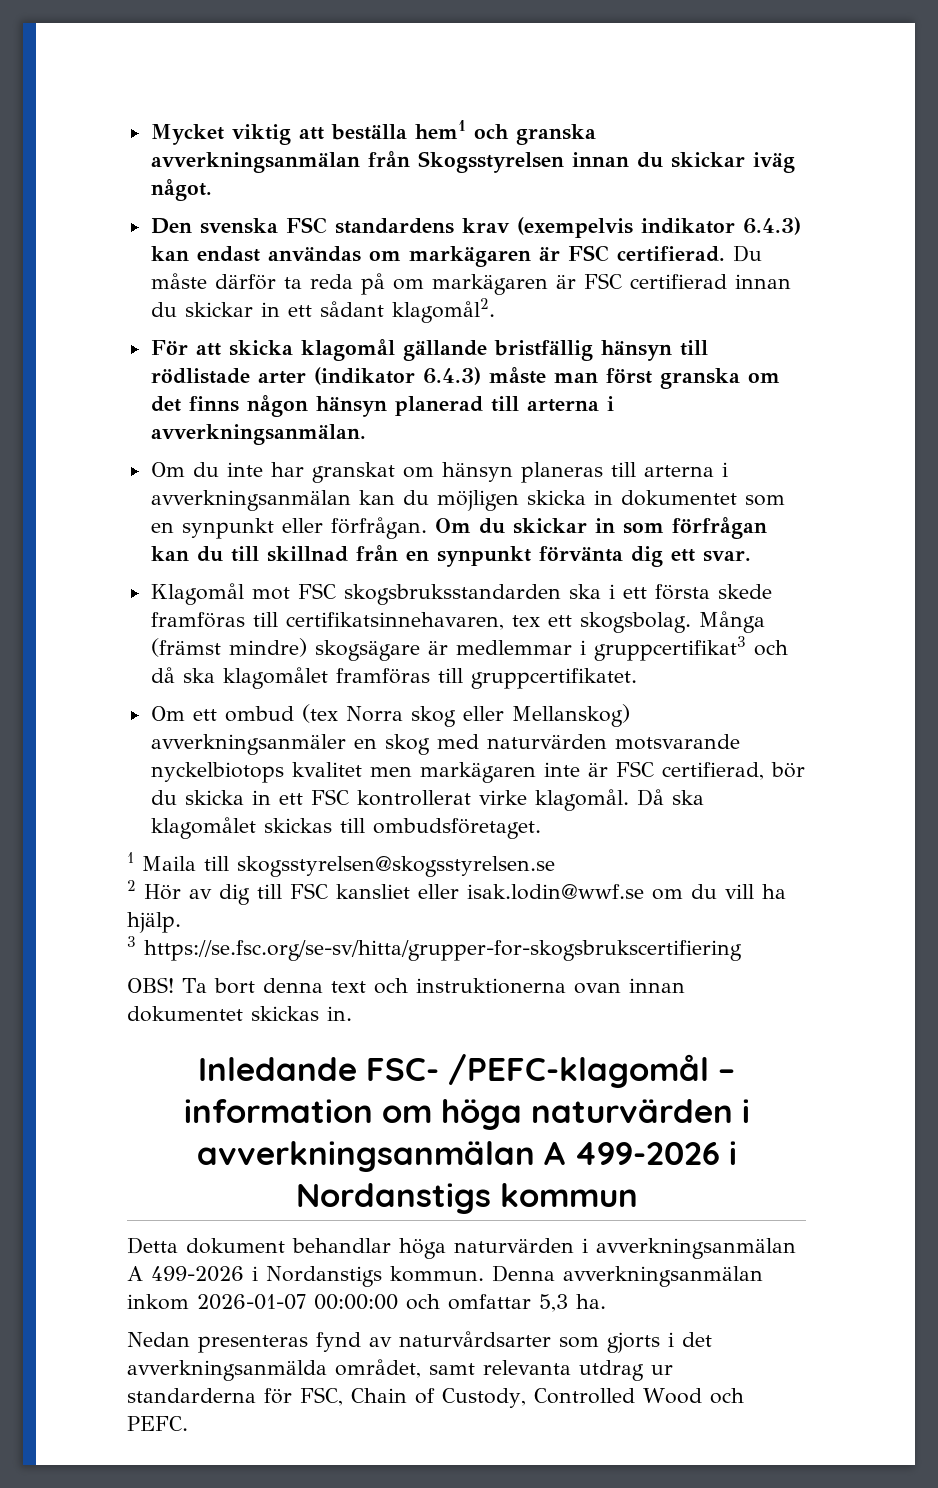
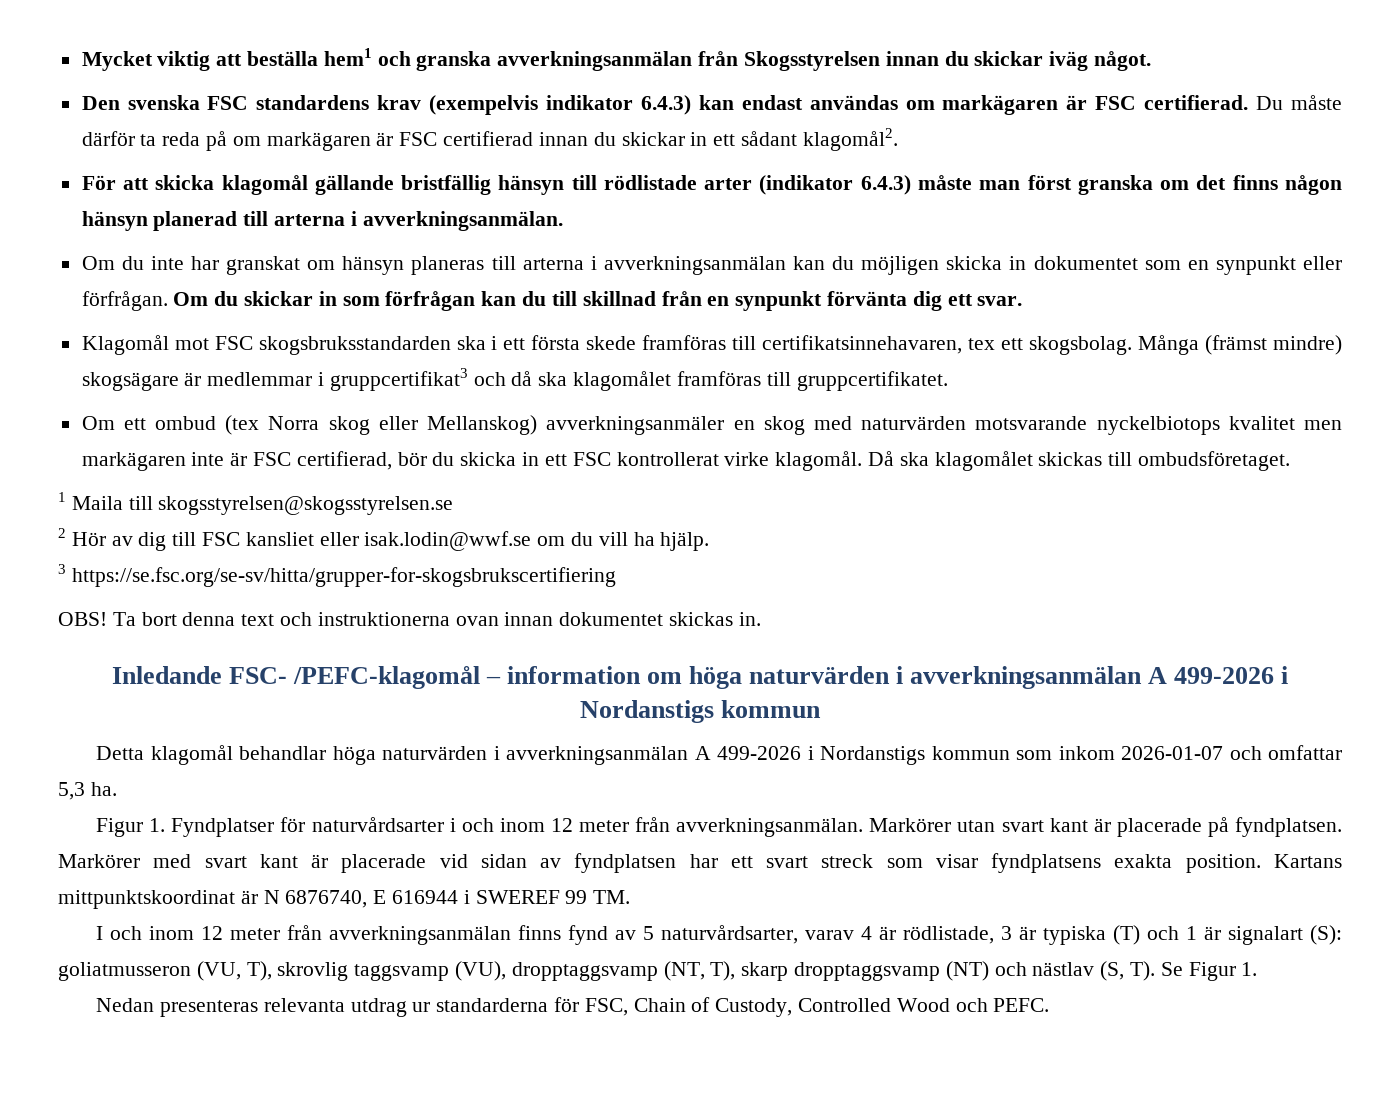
- Detta dokument behandlar höga naturvärden i avverkningsanmälan A 499-2026 i Nordanstigs kommun. Denna avverkningsanmälan inkom 2026-01-07 00:00:00 och omfattar 5,3 ha.
+ Detta klagomål behandlar höga naturvärden i avverkningsanmälan A 499-2026 i Nordanstigs kommun som inkom 2026-01-07 och omfattar 5,3 ha.
- Nedan presenteras fynd av naturvårdsarter som gjorts i det avverkningsanmälda området, samt relevanta utdrag ur standarderna för FSC, Chain of Custody, Controlled Wood och PEFC.
+ Figur 1. Fyndplatser för naturvårdsarter i och inom 12 meter från avverkningsanmälan. Markörer utan svart kant är placerade på fyndplatsen. Markörer med svart kant är placerade vid sidan av fyndplatsen har ett svart streck som visar fyndplatsens exakta position. Kartans mittpunktskoordinat är N 6876740, E 616944 i SWEREF 99 TM.
+ I och inom 12 meter från avverkningsanmälan finns fynd av 5 naturvårdsarter, varav 4 är rödlistade, 3 är typiska (T) och 1 är signalart (S): goliatmusseron (VU, T), skrovlig taggsvamp (VU), dropptaggsvamp (NT, T), skarp dropptaggsvamp (NT) och nästlav (S, T). Se Figur 1.
+ Nedan presenteras relevanta utdrag ur standarderna för FSC, Chain of Custody, Controlled Wood och PEFC.

